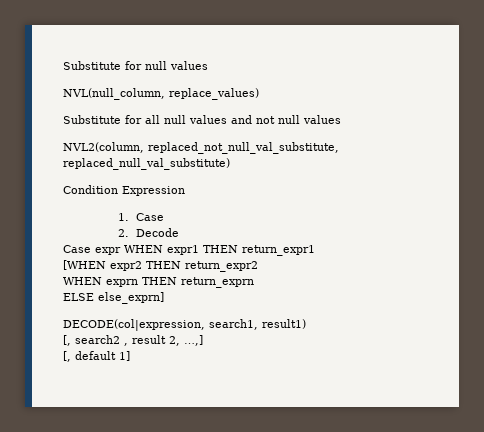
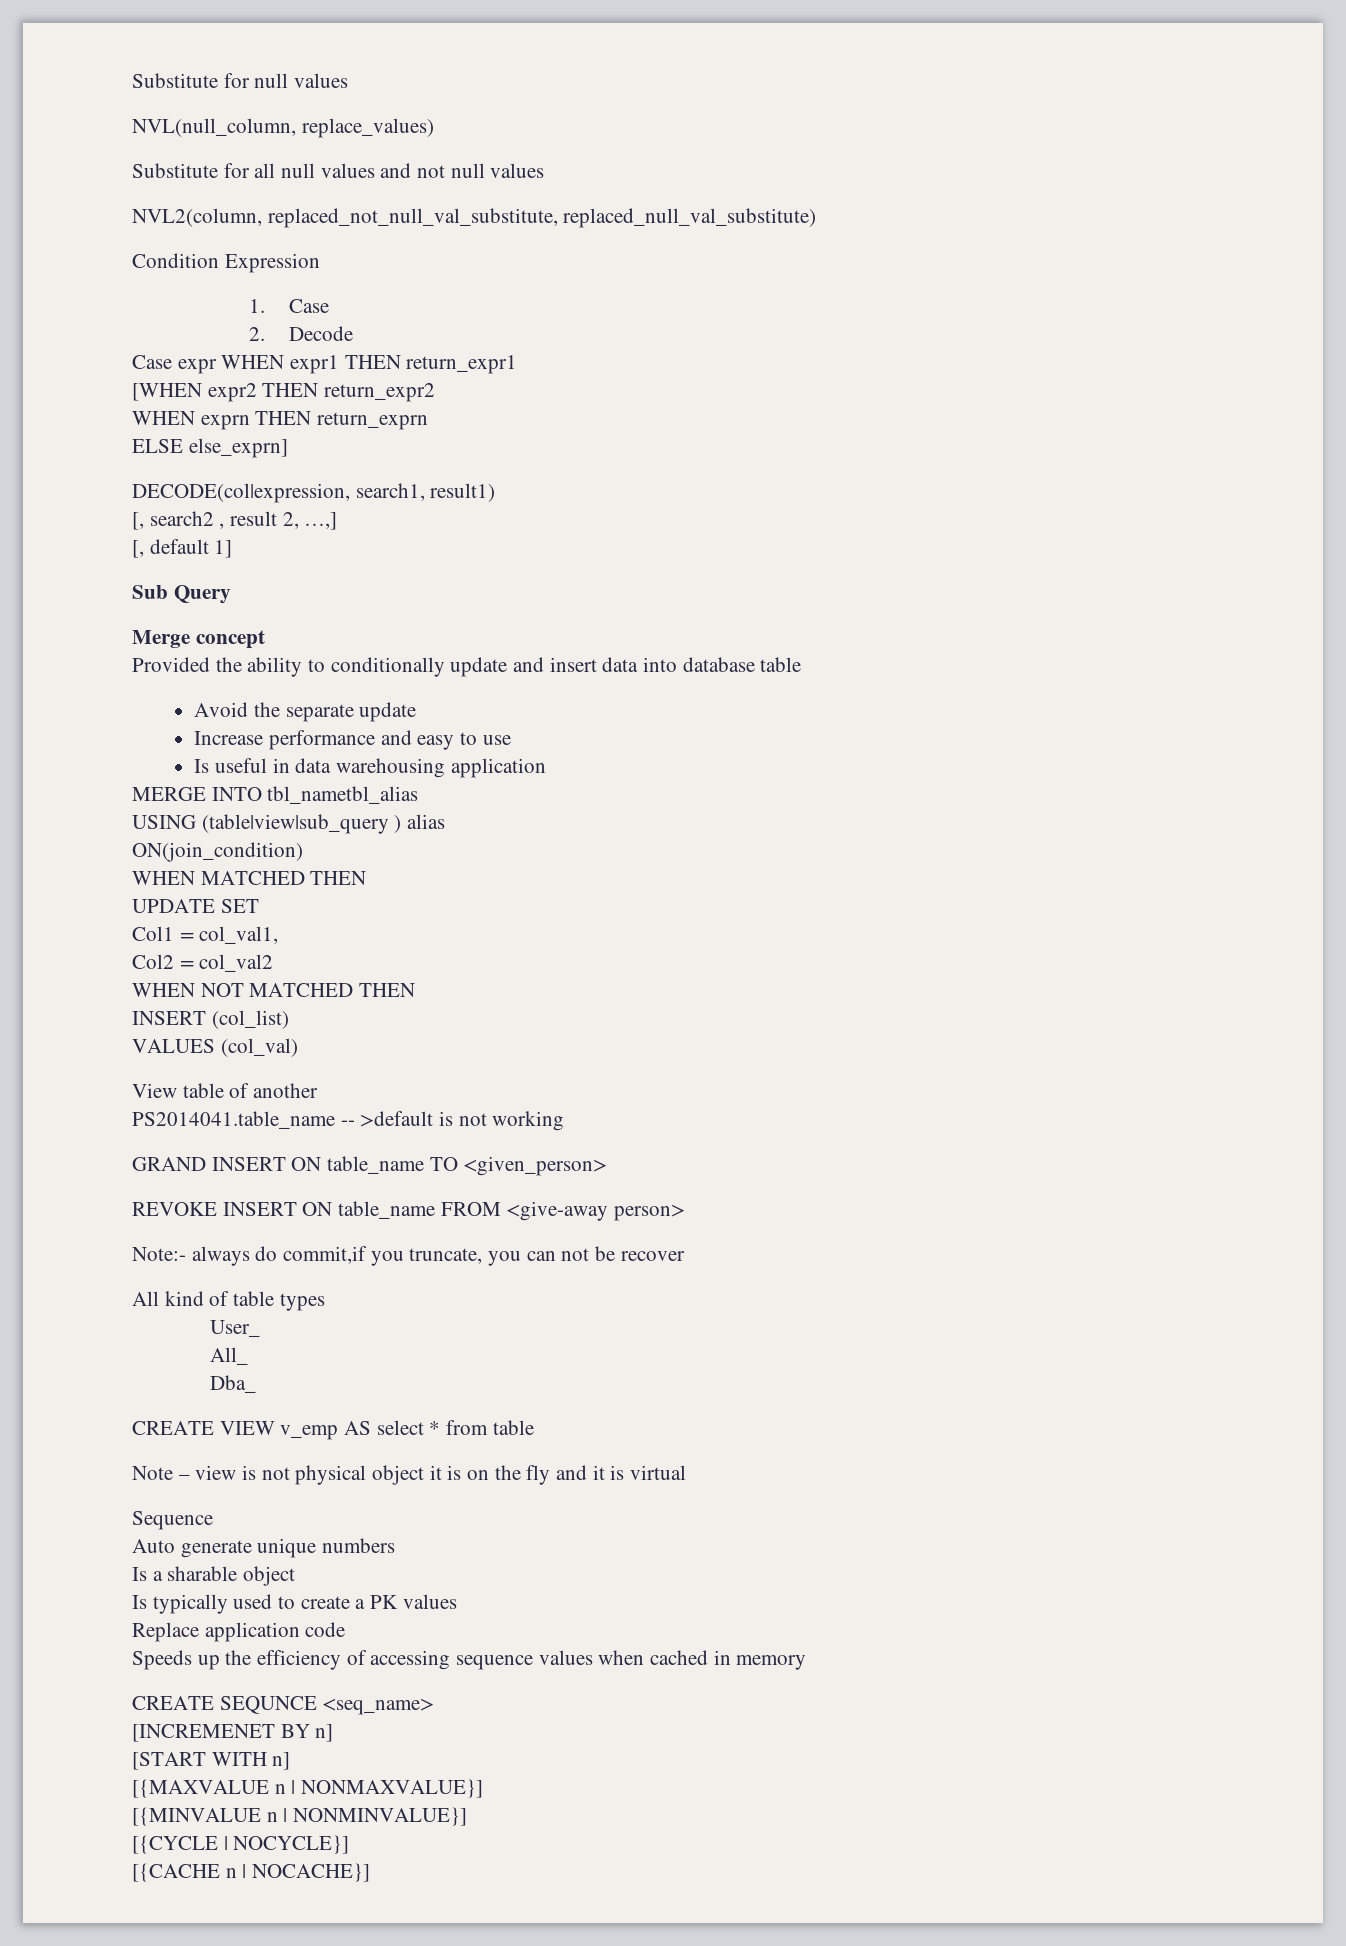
+ Sub Query
+ Merge concept
+ Provided the ability to conditionally update and insert data into database table
+ Avoid the separate update
+ Increase performance and easy to use
+ Is useful in data warehousing application
+ MERGE INTO tbl_nametbl_alias
+ USING (table|view|sub_query ) alias
+ ON(join_condition)
+ WHEN MATCHED THEN
+ UPDATE SET
+ Col1 = col_val1,
+ Col2 = col_val2
+ WHEN NOT MATCHED THEN
+ INSERT (col_list)
+ VALUES (col_val)
+ View table of another
+ PS2014041.table_name -- >default is not working
+ GRAND INSERT ON table_name TO <given_person>
+ REVOKE INSERT ON table_name FROM <give-away person>
+ Note:- always do commit,if you truncate, you can not be recover
+ All kind of table types
+ User_
+ All_
+ Dba_
+ CREATE VIEW v_emp AS select * from table
+ Note – view is not physical object it is on the fly and it is virtual
+ Sequence
+ Auto generate unique numbers
+ Is a sharable object
+ Is typically used to create a PK values
+ Replace application code
+ Speeds up the efficiency of accessing sequence values when cached in memory
+ CREATE SEQUNCE <seq_name>
+ [INCREMENET BY n]
+ [START WITH n]
+ [{MAXVALUE n | NONMAXVALUE}]
+ [{MINVALUE n | NONMINVALUE}]
+ [{CYCLE | NOCYCLE}]
+ [{CACHE n | NOCACHE}]

